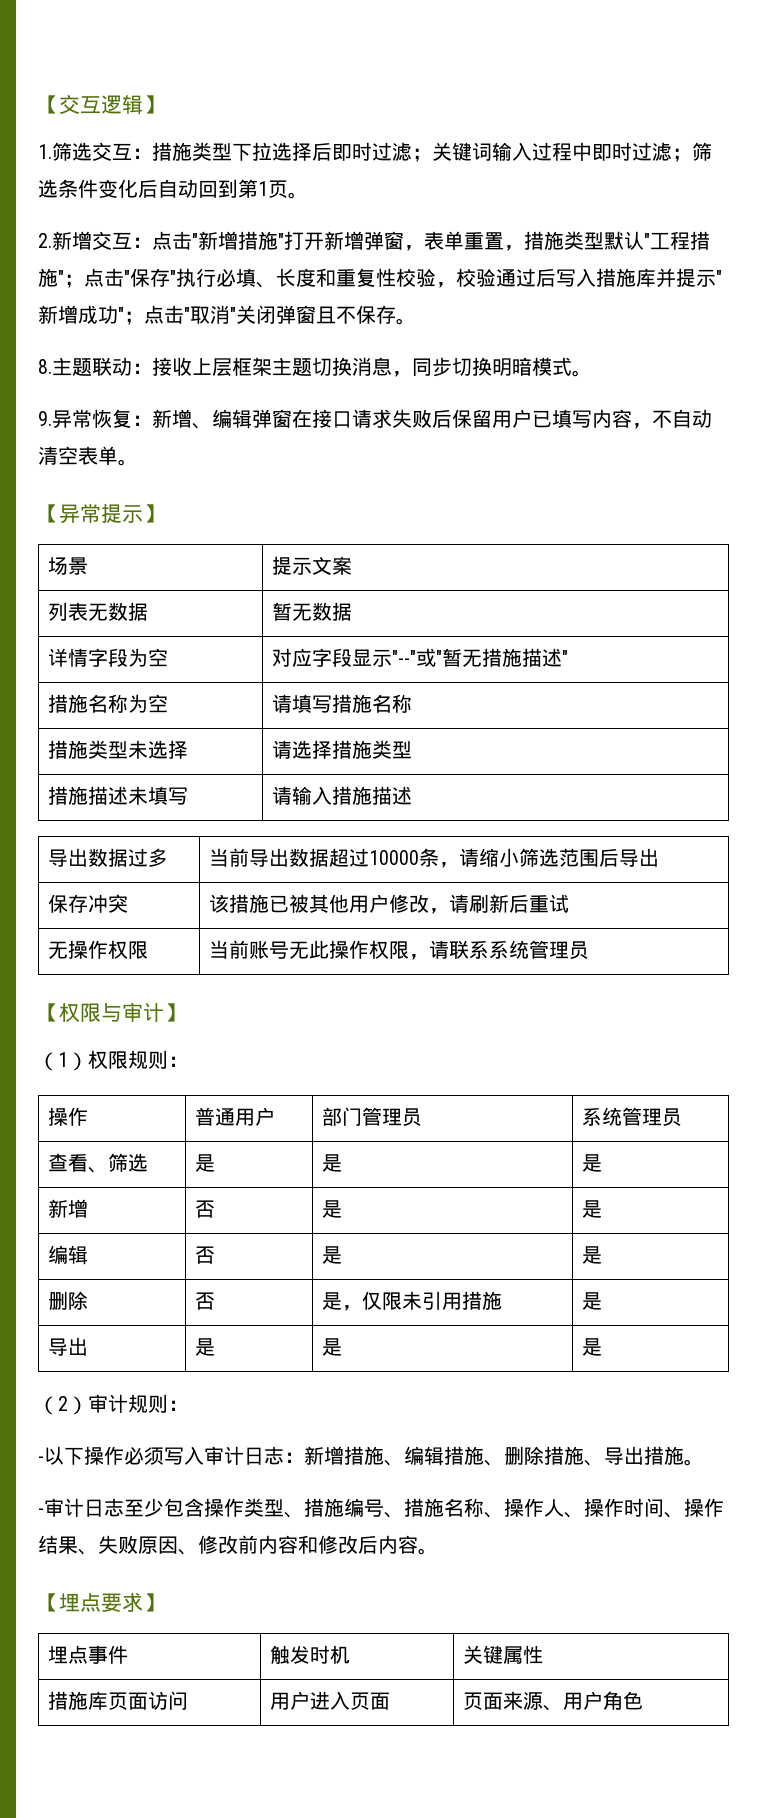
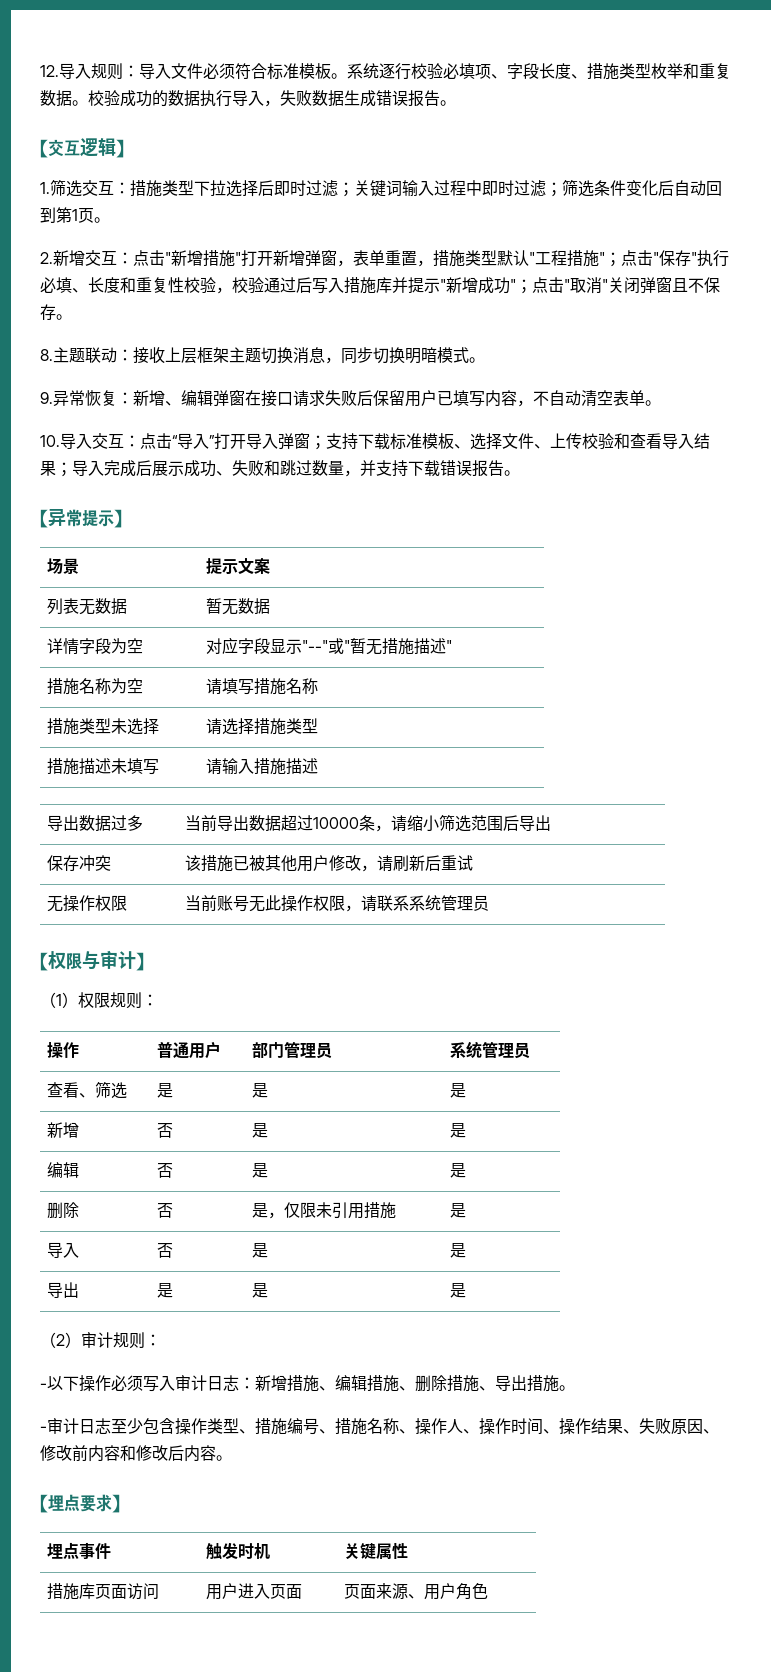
+ 12.导入规则：导入文件必须符合标准模板。系统逐行校验必填项、字段长度、措施类型枚举和重复数据。校验成功的数据执行导入，失败数据生成错误报告。
+ 10.导入交互：点击“导入”打开导入弹窗；支持下载标准模板、选择文件、上传校验和查看导入结果；导入完成后展示成功、失败和跳过数量，并支持下载错误报告。
+ 导入 | 否 | 是 | 是

